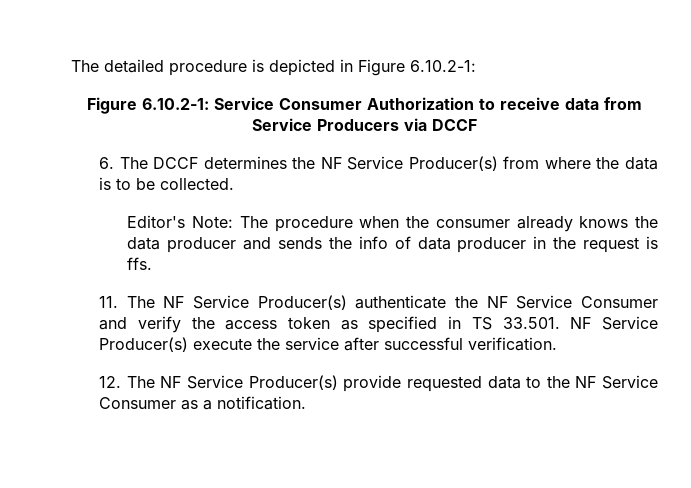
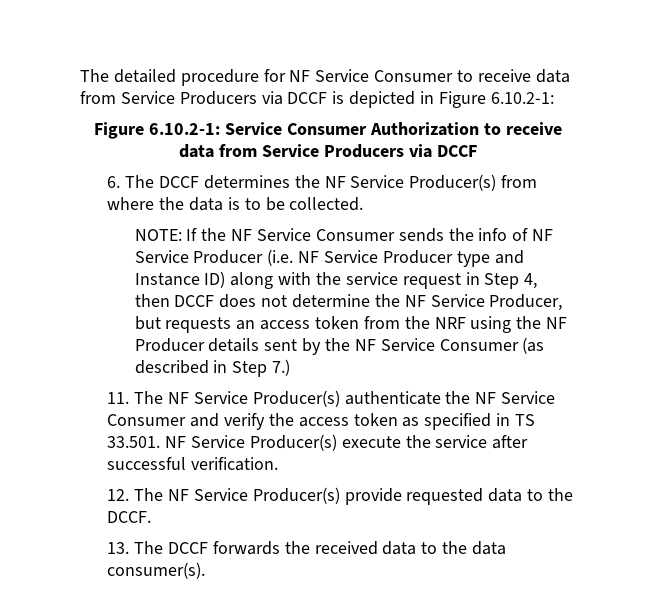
- The detailed procedure is depicted in Figure 6.10.2-1:
+ The detailed procedure for NF Service Consumer to receive data from Service Producers via DCCF is depicted in Figure 6.10.2-1:
- Editor's Note: The procedure when the consumer already knows the data producer and sends the info of data producer in the request is ffs.
+ NOTE: If the NF Service Consumer sends the info of NF Service Producer (i.e. NF Service Producer type and Instance ID) along with the service request in Step 4, then DCCF does not determine the NF Service Producer, but requests an access token from the NRF using the NF Producer details sent by the NF Service Consumer (as described in Step 7.)
- 12. The NF Service Producer(s) provide requested data to the NF Service Consumer as a notification.
+ 12. The NF Service Producer(s) provide requested data to the DCCF.
+ 13. The DCCF forwards the received data to the data consumer(s).

